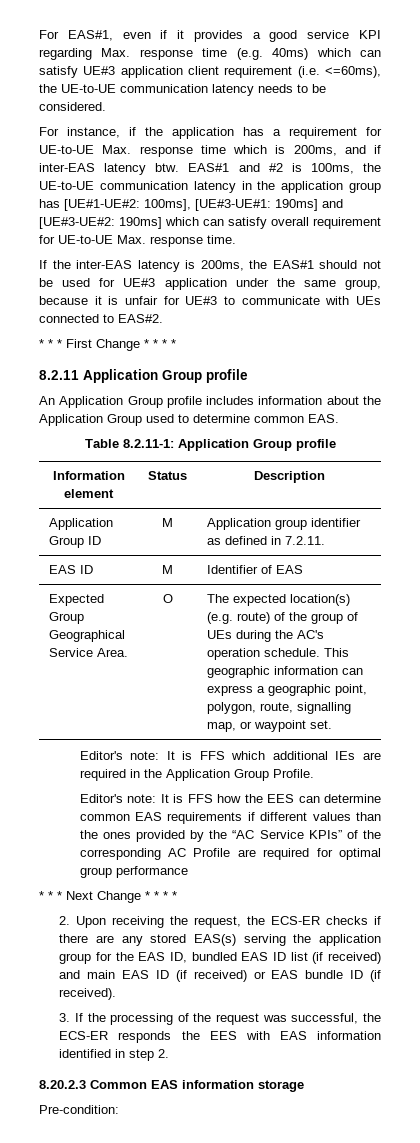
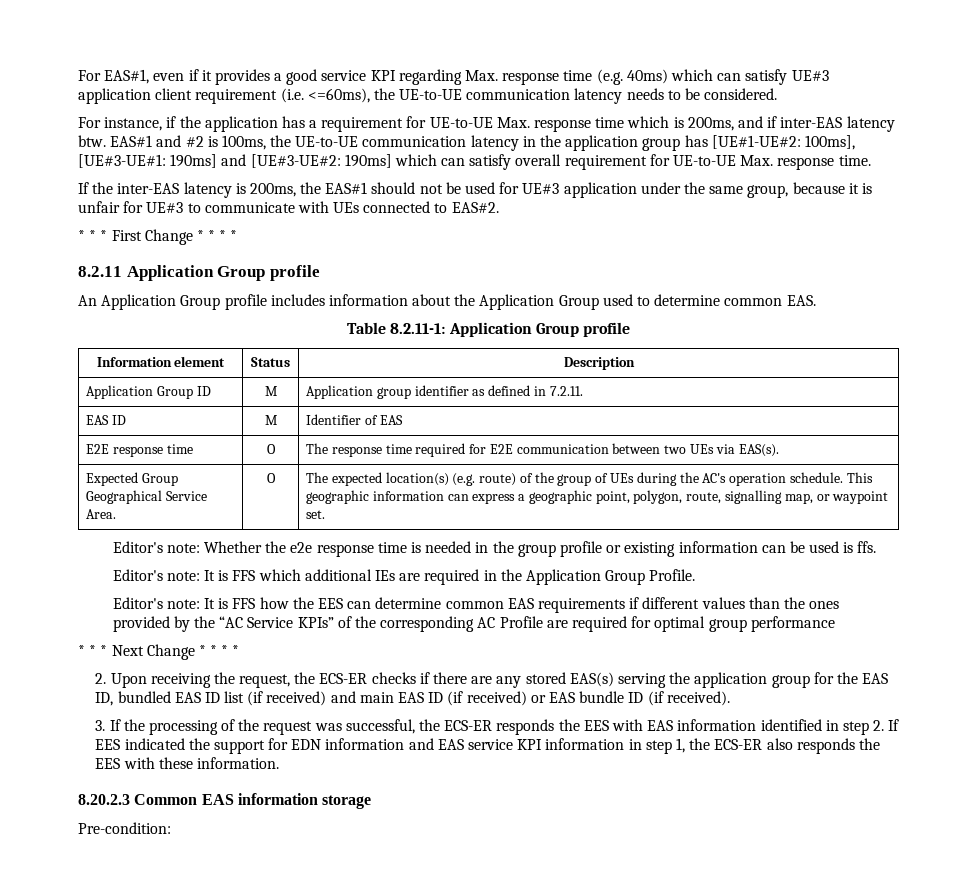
+ E2E response time | O | The response time required for E2E communication between two UEs via EAS(s).
+ Editor's note: Whether the e2e response time is needed in the group profile or existing information can be used is ffs.
- 3. If the processing of the request was successful, the ECS-ER responds the EES with EAS information identified in step 2.
+ 3. If the processing of the request was successful, the ECS-ER responds the EES with EAS information identified in step 2. If EES indicated the support for EDN information and EAS service KPI information in step 1, the ECS-ER also responds the EES with these information.

